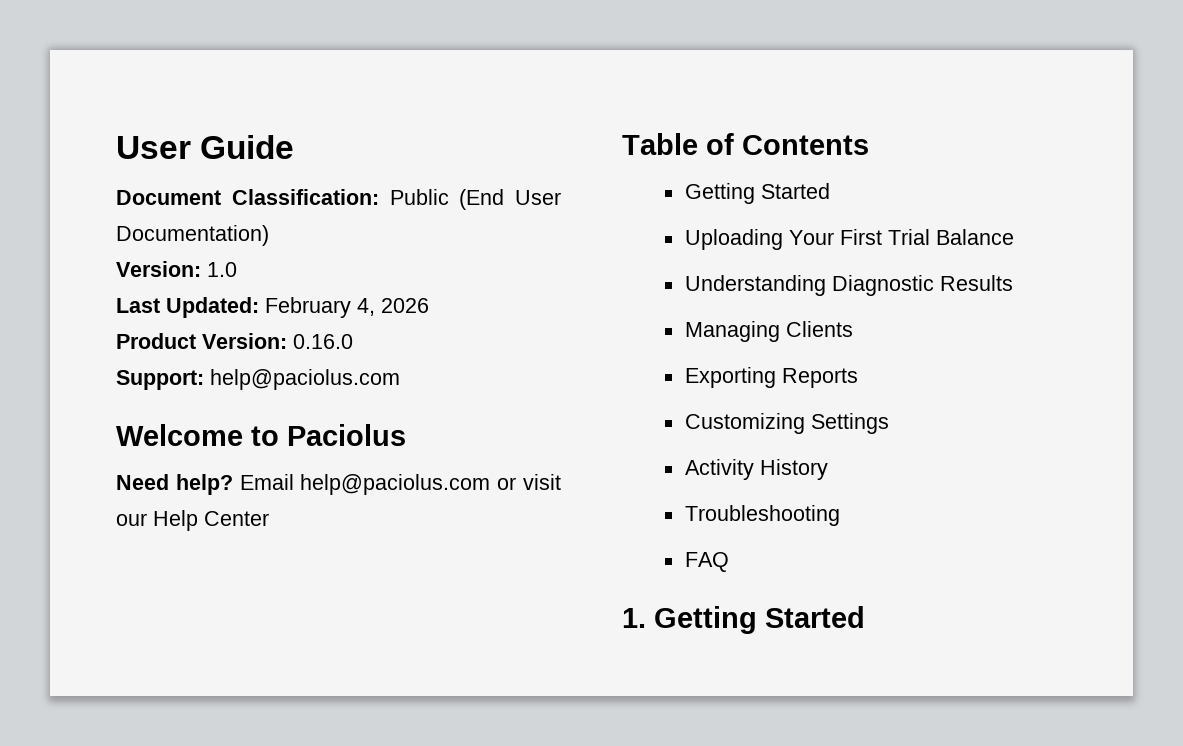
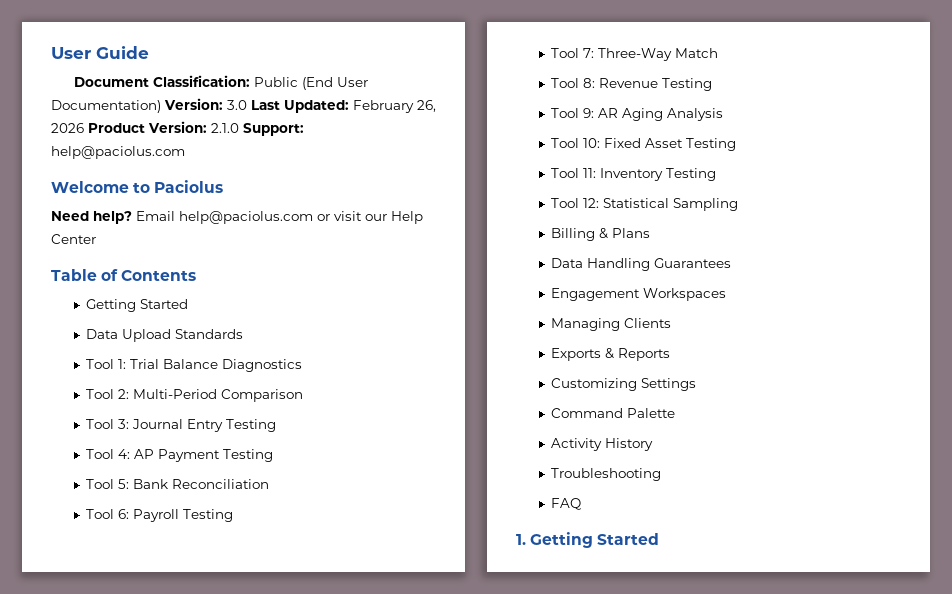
- Document Classification: Public (End User Documentation)
- Version: 1.0
- Last Updated: February 4, 2026
- Product Version: 0.16.0
- Support: help@paciolus.com
+ Document Classification: Public (End User Documentation) Version: 3.0 Last Updated: February 26, 2026 Product Version: 2.1.0 Support: help@paciolus.com
- Uploading Your First Trial Balance
- Understanding Diagnostic Results
+ Data Upload Standards
+ Tool 1: Trial Balance Diagnostics
+ Tool 2: Multi-Period Comparison
+ Tool 3: Journal Entry Testing
+ Tool 4: AP Payment Testing
+ Tool 5: Bank Reconciliation
+ Tool 6: Payroll Testing
+ Tool 7: Three-Way Match
+ Tool 8: Revenue Testing
+ Tool 9: AR Aging Analysis
+ Tool 10: Fixed Asset Testing
+ Tool 11: Inventory Testing
+ Tool 12: Statistical Sampling
+ Billing & Plans
+ Data Handling Guarantees
+ Engagement Workspaces
- Exporting Reports
+ Exports & Reports
+ Command Palette

